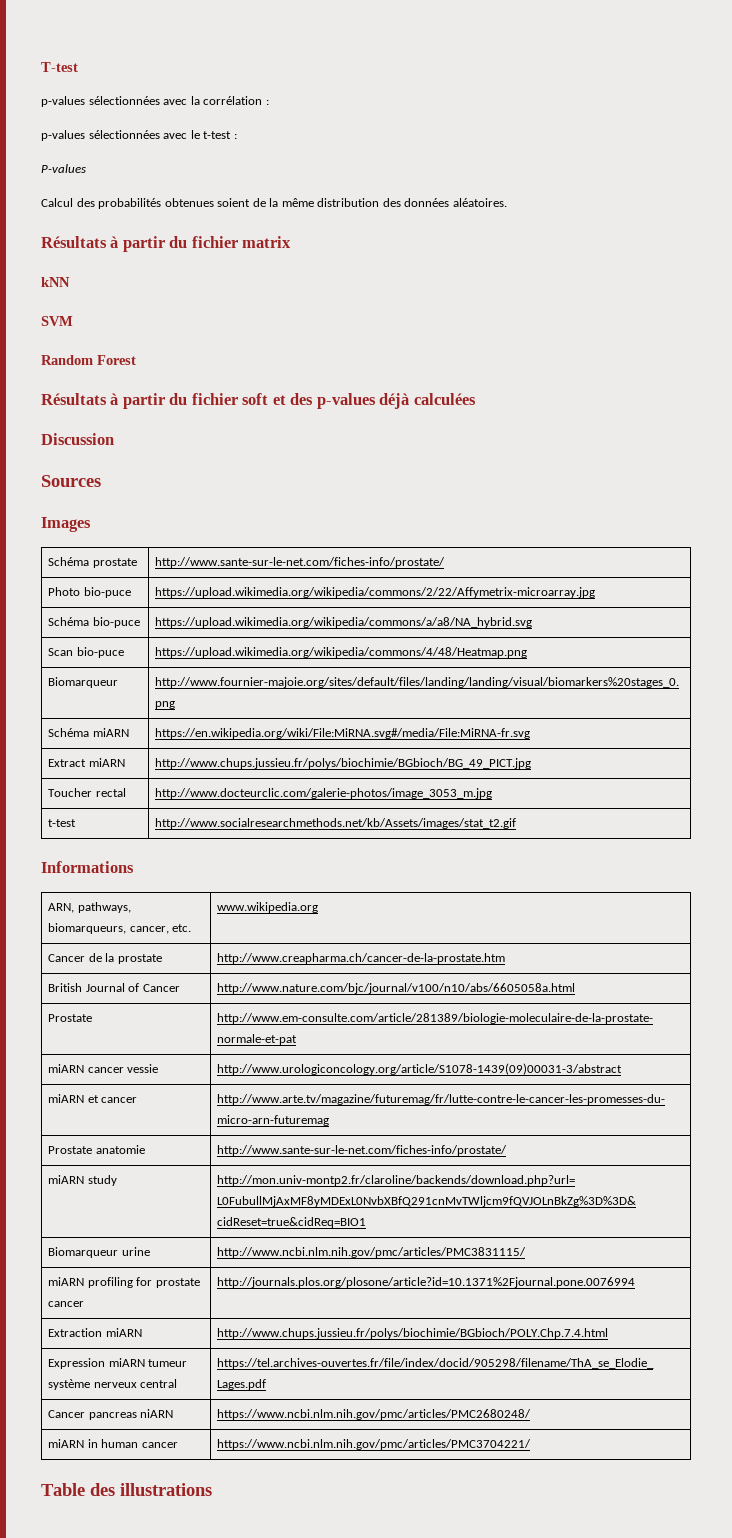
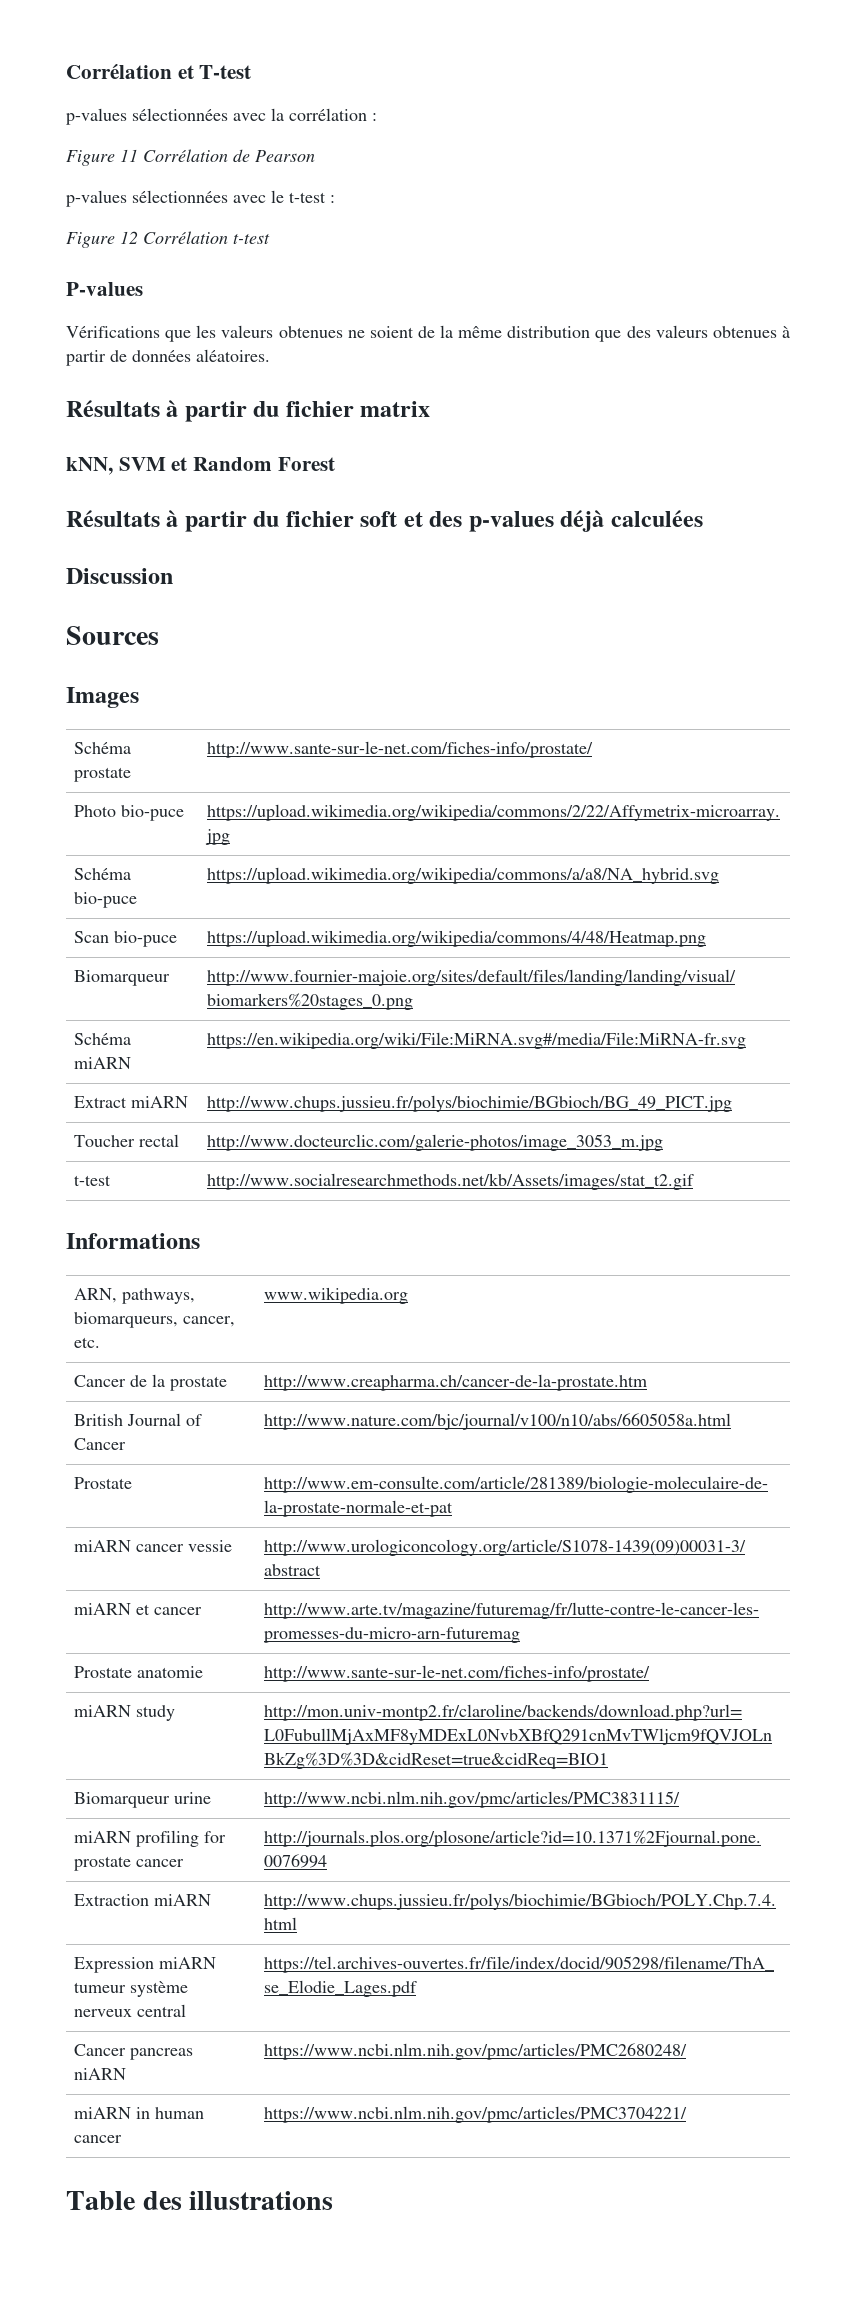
- T-test
+ Corrélation et T-test
+ Figure 11 Corrélation de Pearson
+ Figure 12 Corrélation t-test
  P-values
- Calcul des probabilités obtenues soient de la même distribution des données aléatoires.
+ Vérifications que les valeurs obtenues ne soient de la même distribution que des valeurs obtenues à partir de données aléatoires.
- kNN
- SVM
- Random Forest
+ kNN, SVM et Random Forest

